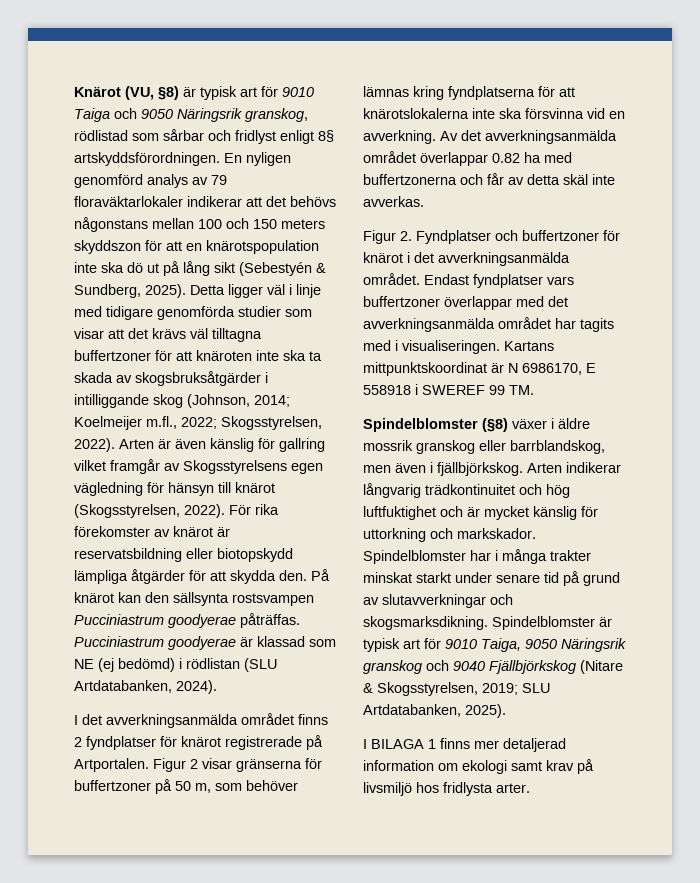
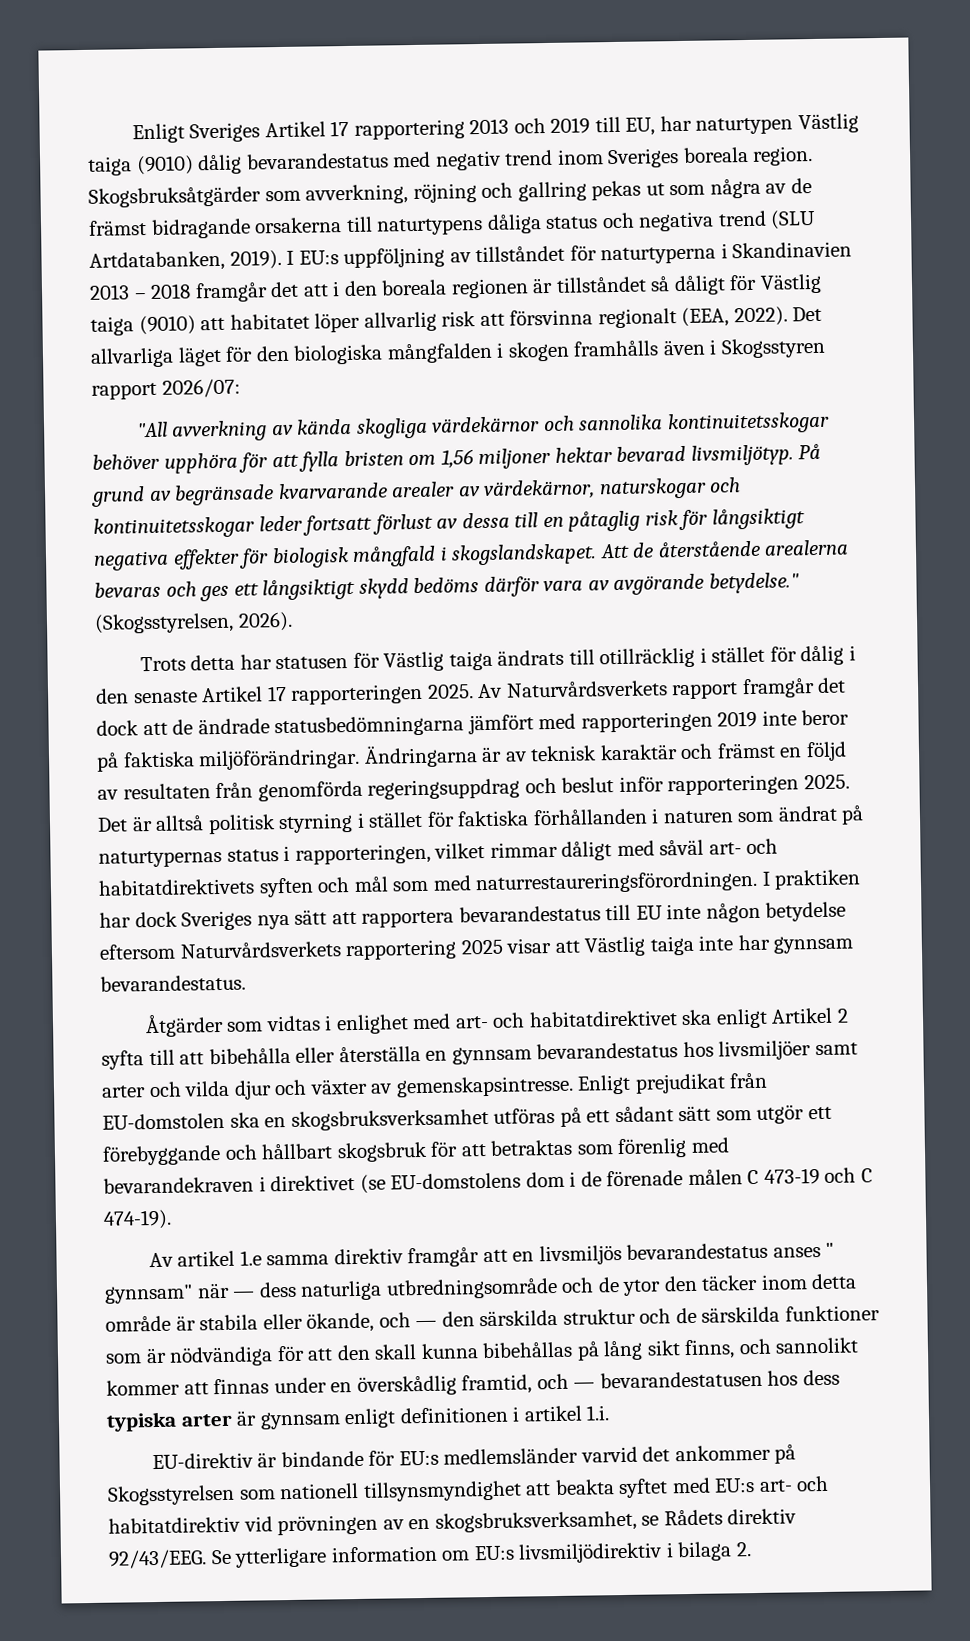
- Knärot (VU, §8) är typisk art för 9010 Taiga och 9050 Näringsrik granskog, rödlistad som sårbar och fridlyst enligt 8§ artskyddsförordningen. En nyligen genomförd analys av 79 floraväktarlokaler indikerar att det behövs någonstans mellan 100 och 150 meters skyddszon för att en knärotspopulation inte ska dö ut på lång sikt (Sebestyén & Sundberg, 2025). Detta ligger väl i linje med tidigare genomförda studier som visar att det krävs väl tilltagna buffertzoner för att knäroten inte ska ta skada av skogsbruksåtgärder i intilliggande skog (Johnson, 2014; Koelmeijer m.fl., 2022; Skogsstyrelsen, 2022). Arten är även känslig för gallring vilket framgår av Skogsstyrelsens egen vägledning för hänsyn till knärot (Skogsstyrelsen, 2022). För rika förekomster av knärot är reservatsbildning eller biotopskydd lämpliga åtgärder för att skydda den. På knärot kan den sällsynta rostsvampen Pucciniastrum goodyerae påträffas. Pucciniastrum goodyerae är klassad som NE (ej bedömd) i rödlistan (SLU Artdatabanken, 2024).
- I det avverkningsanmälda området finns 2 fyndplatser för knärot registrerade på Artportalen. Figur 2 visar gränserna för buffertzoner på 50 m, som behöver lämnas kring fyndplatserna för att knärotslokalerna inte ska försvinna vid en avverkning. Av det avverkningsanmälda området överlappar 0.82 ha med buffertzonerna och får av detta skäl inte avverkas.
- Figur 2. Fyndplatser och buffertzoner för knärot i det avverkningsanmälda området. Endast fyndplatser vars buffertzoner överlappar med det avverkningsanmälda området har tagits med i visualiseringen. Kartans mittpunktskoordinat är N 6986170, E 558918 i SWEREF 99 TM.
- Spindelblomster (§8) växer i äldre mossrik granskog eller barrblandskog, men även i fjällbjörkskog. Arten indikerar långvarig trädkontinuitet och hög luftfuktighet och är mycket känslig för uttorkning och markskador. Spindelblomster har i många trakter minskat starkt under senare tid på grund av slutavverkningar och skogsmarksdikning. Spindelblomster är typisk art för 9010 Taiga, 9050 Näringsrik granskog och 9040 Fjällbjörkskog (Nitare & Skogsstyrelsen, 2019; SLU Artdatabanken, 2025).
- I BILAGA 1 finns mer detaljerad information om ekologi samt krav på livsmiljö hos fridlysta arter.
+ Enligt Sveriges Artikel 17 rapportering 2013 och 2019 till EU, har naturtypen Västlig taiga (9010) dålig bevarandestatus med negativ trend inom Sveriges boreala region. Skogsbruksåtgärder som avverkning, röjning och gallring pekas ut som några av de främst bidragande orsakerna till naturtypens dåliga status och negativa trend (SLU Artdatabanken, 2019). I EU:s uppföljning av tillståndet för naturtyperna i Skandinavien 2013 – 2018 framgår det att i den boreala regionen är tillståndet så dåligt för Västlig taiga (9010) att habitatet löper allvarlig risk att försvinna regionalt (EEA, 2022). Det allvarliga läget för den biologiska mångfalden i skogen framhålls även i Skogsstyren rapport 2026/07:
+ "All avverkning av kända skogliga värdekärnor och sannolika kontinuitetsskogar behöver upphöra för att fylla bristen om 1,56 miljoner hektar bevarad livsmiljötyp. På grund av begränsade kvarvarande arealer av värdekärnor, naturskogar och kontinuitetsskogar leder fortsatt förlust av dessa till en påtaglig risk för långsiktigt negativa effekter för biologisk mångfald i skogslandskapet. Att de återstående arealerna bevaras och ges ett långsiktigt skydd bedöms därför vara av avgörande betydelse." (Skogsstyrelsen, 2026).
+ Trots detta har statusen för Västlig taiga ändrats till otillräcklig i stället för dålig i den senaste Artikel 17 rapporteringen 2025. Av Naturvårdsverkets rapport framgår det dock att de ändrade statusbedömningarna jämfört med rapporteringen 2019 inte beror på faktiska miljöförändringar. Ändringarna är av teknisk karaktär och främst en följd av resultaten från genomförda regeringsuppdrag och beslut inför rapporteringen 2025. Det är alltså politisk styrning i stället för faktiska förhållanden i naturen som ändrat på naturtypernas status i rapporteringen, vilket rimmar dåligt med såväl art- och habitatdirektivets syften och mål som med naturrestaureringsförordningen. I praktiken har dock Sveriges nya sätt att rapportera bevarandestatus till EU inte någon betydelse eftersom Naturvårdsverkets rapportering 2025 visar att Västlig taiga inte har gynnsam bevarandestatus.
+ Åtgärder som vidtas i enlighet med art- och habitatdirektivet ska enligt Artikel 2 syfta till att bibehålla eller återställa en gynnsam bevarandestatus hos livsmiljöer samt arter och vilda djur och växter av gemenskapsintresse. Enligt prejudikat från EU-domstolen ska en skogsbruksverksamhet utföras på ett sådant sätt som utgör ett förebyggande och hållbart skogsbruk för att betraktas som förenlig med bevarandekraven i direktivet (se EU-domstolens dom i de förenade målen C 473-19 och C 474-19).
+ Av artikel 1.e samma direktiv framgår att en livsmiljös bevarandestatus anses " gynnsam" när — dess naturliga utbredningsområde och de ytor den täcker inom detta område är stabila eller ökande, och — den särskilda struktur och de särskilda funktioner som är nödvändiga för att den skall kunna bibehållas på lång sikt finns, och sannolikt kommer att finnas under en överskådlig framtid, och — bevarandestatusen hos dess typiska arter är gynnsam enligt definitionen i artikel 1.i.
+ EU-direktiv är bindande för EU:s medlemsländer varvid det ankommer på Skogsstyrelsen som nationell tillsynsmyndighet att beakta syftet med EU:s art- och habitatdirektiv vid prövningen av en skogsbruksverksamhet, se Rådets direktiv 92/43/EEG. Se ytterligare information om EU:s livsmiljödirektiv i bilaga 2.

